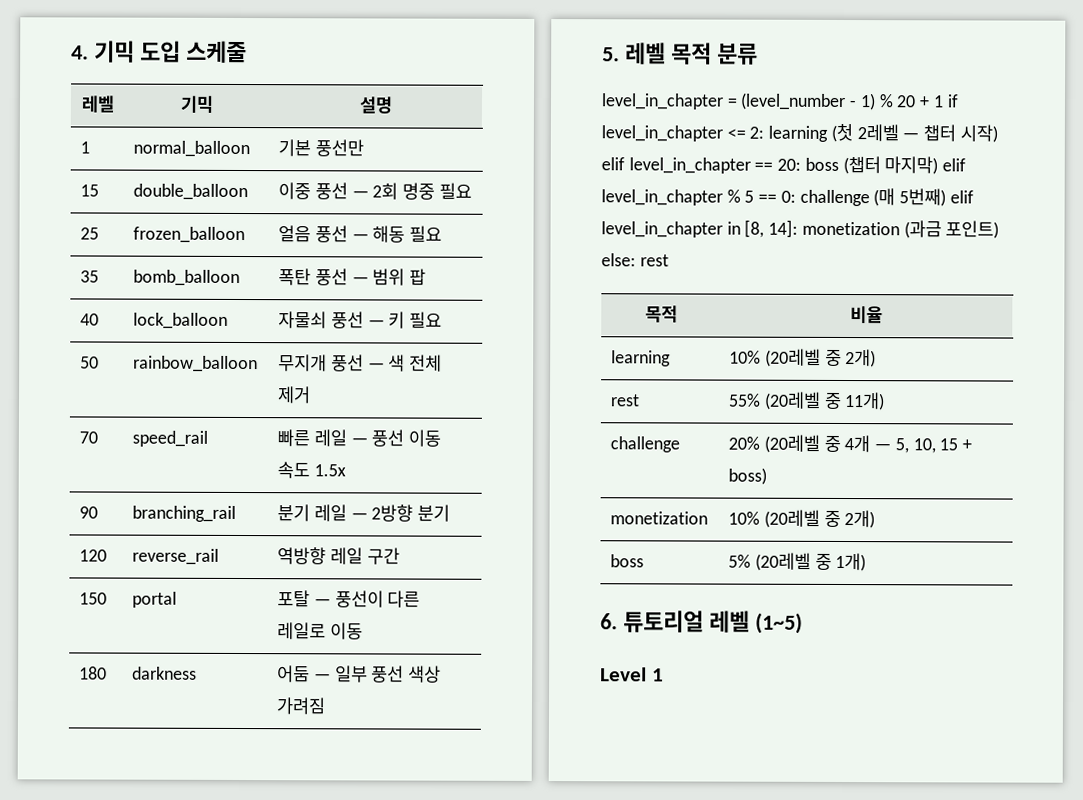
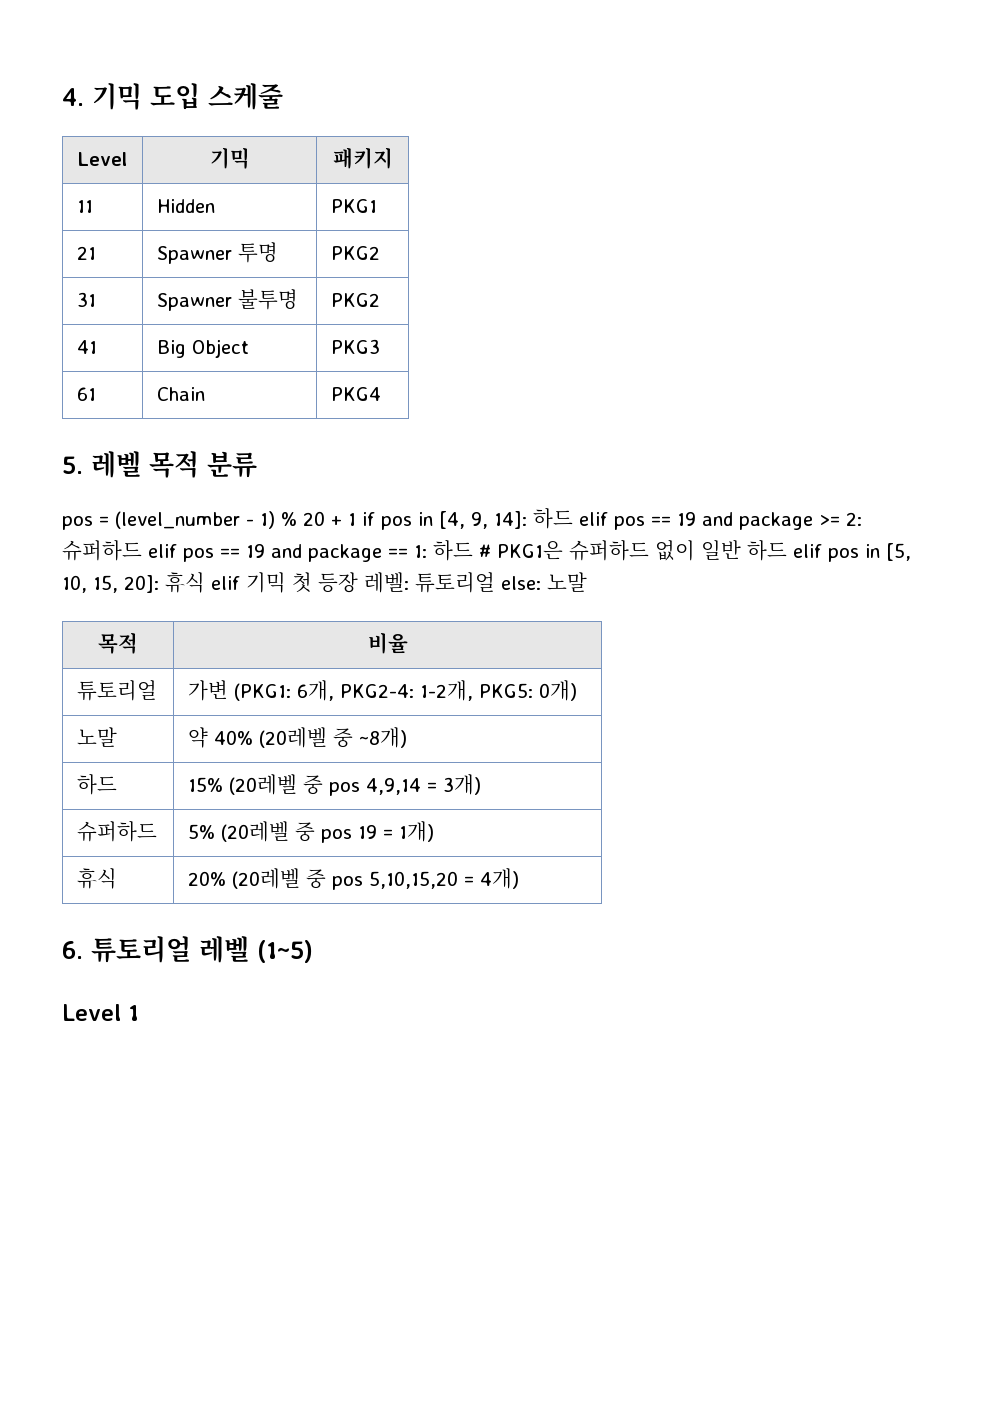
- 레벨 | 기믹 | 설명
- 1 | normal_balloon | 기본 풍선만
- 15 | double_balloon | 이중 풍선 — 2회 명중 필요
- 25 | frozen_balloon | 얼음 풍선 — 해동 필요
- 35 | bomb_balloon | 폭탄 풍선 — 범위 팝
- 40 | lock_balloon | 자물쇠 풍선 — 키 필요
- 50 | rainbow_balloon | 무지개 풍선 — 색 전체 제거
- 70 | speed_rail | 빠른 레일 — 풍선 이동 속도 1.5x
- 90 | branching_rail | 분기 레일 — 2방향 분기
- 120 | reverse_rail | 역방향 레일 구간
- 150 | portal | 포탈 — 풍선이 다른 레일로 이동
- 180 | darkness | 어둠 — 일부 풍선 색상 가려짐
+ Level | 기믹 | 패키지
+ 11 | Hidden | PKG1
+ 21 | Spawner 투명 | PKG2
+ 31 | Spawner 불투명 | PKG2
+ 41 | Big Object | PKG3
+ 61 | Chain | PKG4
- level_in_chapter = (level_number - 1) % 20 + 1 if level_in_chapter <= 2: learning (첫 2레벨 — 챕터 시작) elif level_in_chapter == 20: boss (챕터 마지막) elif level_in_chapter % 5 == 0: challenge (매 5번째) elif level_in_chapter in [8, 14]: monetization (과금 포인트) else: rest
+ pos = (level_number - 1) % 20 + 1 if pos in [4, 9, 14]: 하드 elif pos == 19 and package >= 2: 슈퍼하드 elif pos == 19 and package == 1: 하드 # PKG1은 슈퍼하드 없이 일반 하드 elif pos in [5, 10, 15, 20]: 휴식 elif 기믹 첫 등장 레벨: 튜토리얼 else: 노말
  목적 | 비율
- learning | 10% (20레벨 중 2개)
- rest | 55% (20레벨 중 11개)
- challenge | 20% (20레벨 중 4개 — 5, 10, 15 + boss)
- monetization | 10% (20레벨 중 2개)
- boss | 5% (20레벨 중 1개)
+ 튜토리얼 | 가변 (PKG1: 6개, PKG2-4: 1-2개, PKG5: 0개)
+ 노말 | 약 40% (20레벨 중 ~8개)
+ 하드 | 15% (20레벨 중 pos 4,9,14 = 3개)
+ 슈퍼하드 | 5% (20레벨 중 pos 19 = 1개)
+ 휴식 | 20% (20레벨 중 pos 5,10,15,20 = 4개)

